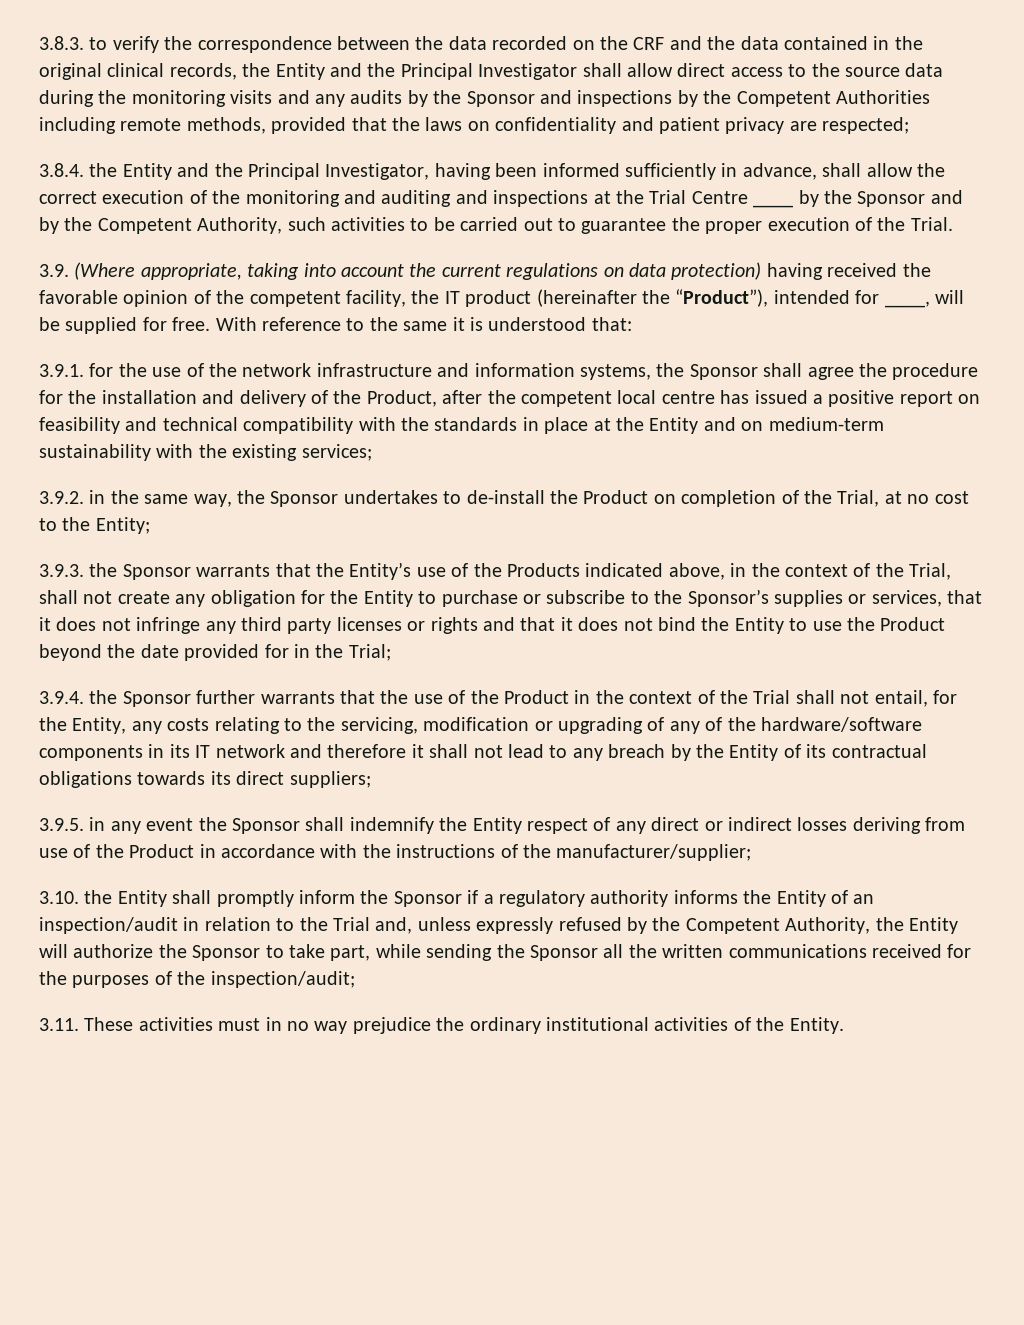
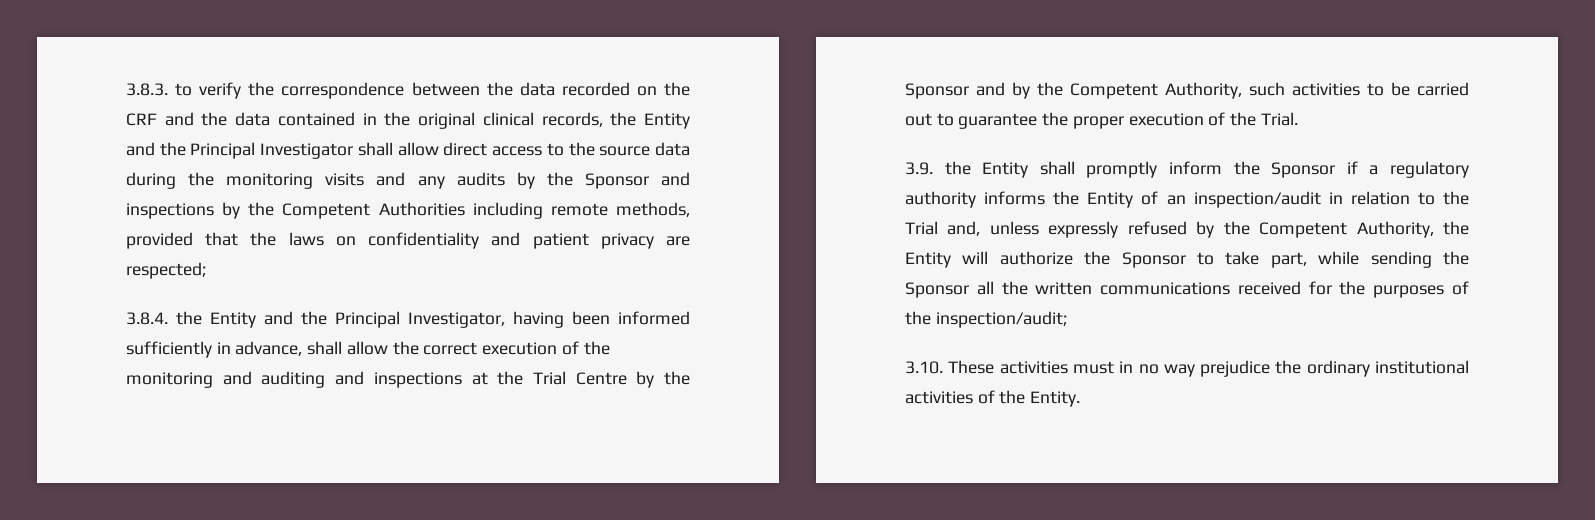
- 3.8.4. the Entity and the Principal Investigator, having been informed sufficiently in advance, shall allow the correct execution of the monitoring and auditing and inspections at the Trial Centre ____ by the Sponsor and by the Competent Authority, such activities to be carried out to guarantee the proper execution of the Trial.
+ 3.8.4. the Entity and the Principal Investigator, having been informed sufficiently in advance, shall allow the correct execution of the monitoring and auditing and inspections at the Trial Centre by the Sponsor and by the Competent Authority, such activities to be carried out to guarantee the proper execution of the Trial.
- 3.9. (Where appropriate, taking into account the current regulations on data protection) having received the favorable opinion of the competent facility, the IT product (hereinafter the “Product”), intended for ____, will be supplied for free. With reference to the same it is understood that:
- 3.9.1. for the use of the network infrastructure and information systems, the Sponsor shall agree the procedure for the installation and delivery of the Product, after the competent local centre has issued a positive report on feasibility and technical compatibility with the standards in place at the Entity and on medium-term sustainability with the existing services;
- 3.9.2. in the same way, the Sponsor undertakes to de-install the Product on completion of the Trial, at no cost to the Entity;
- 3.9.3. the Sponsor warrants that the Entity’s use of the Products indicated above, in the context of the Trial, shall not create any obligation for the Entity to purchase or subscribe to the Sponsor’s supplies or services, that it does not infringe any third party licenses or rights and that it does not bind the Entity to use the Product beyond the date provided for in the Trial;
- 3.9.4. the Sponsor further warrants that the use of the Product in the context of the Trial shall not entail, for the Entity, any costs relating to the servicing, modification or upgrading of any of the hardware/software components in its IT network and therefore it shall not lead to any breach by the Entity of its contractual obligations towards its direct suppliers;
- 3.9.5. in any event the Sponsor shall indemnify the Entity respect of any direct or indirect losses deriving from use of the Product in accordance with the instructions of the manufacturer/supplier;
- 3.10. the Entity shall promptly inform the Sponsor if a regulatory authority informs the Entity of an inspection/audit in relation to the Trial and, unless expressly refused by the Competent Authority, the Entity will authorize the Sponsor to take part, while sending the Sponsor all the written communications received for the purposes of the inspection/audit;
+ 3.9. the Entity shall promptly inform the Sponsor if a regulatory authority informs the Entity of an inspection/audit in relation to the Trial and, unless expressly refused by the Competent Authority, the Entity will authorize the Sponsor to take part, while sending the Sponsor all the written communications received for the purposes of the inspection/audit;
- 3.11. These activities must in no way prejudice the ordinary institutional activities of the Entity.
+ 3.10. These activities must in no way prejudice the ordinary institutional activities of the Entity.

